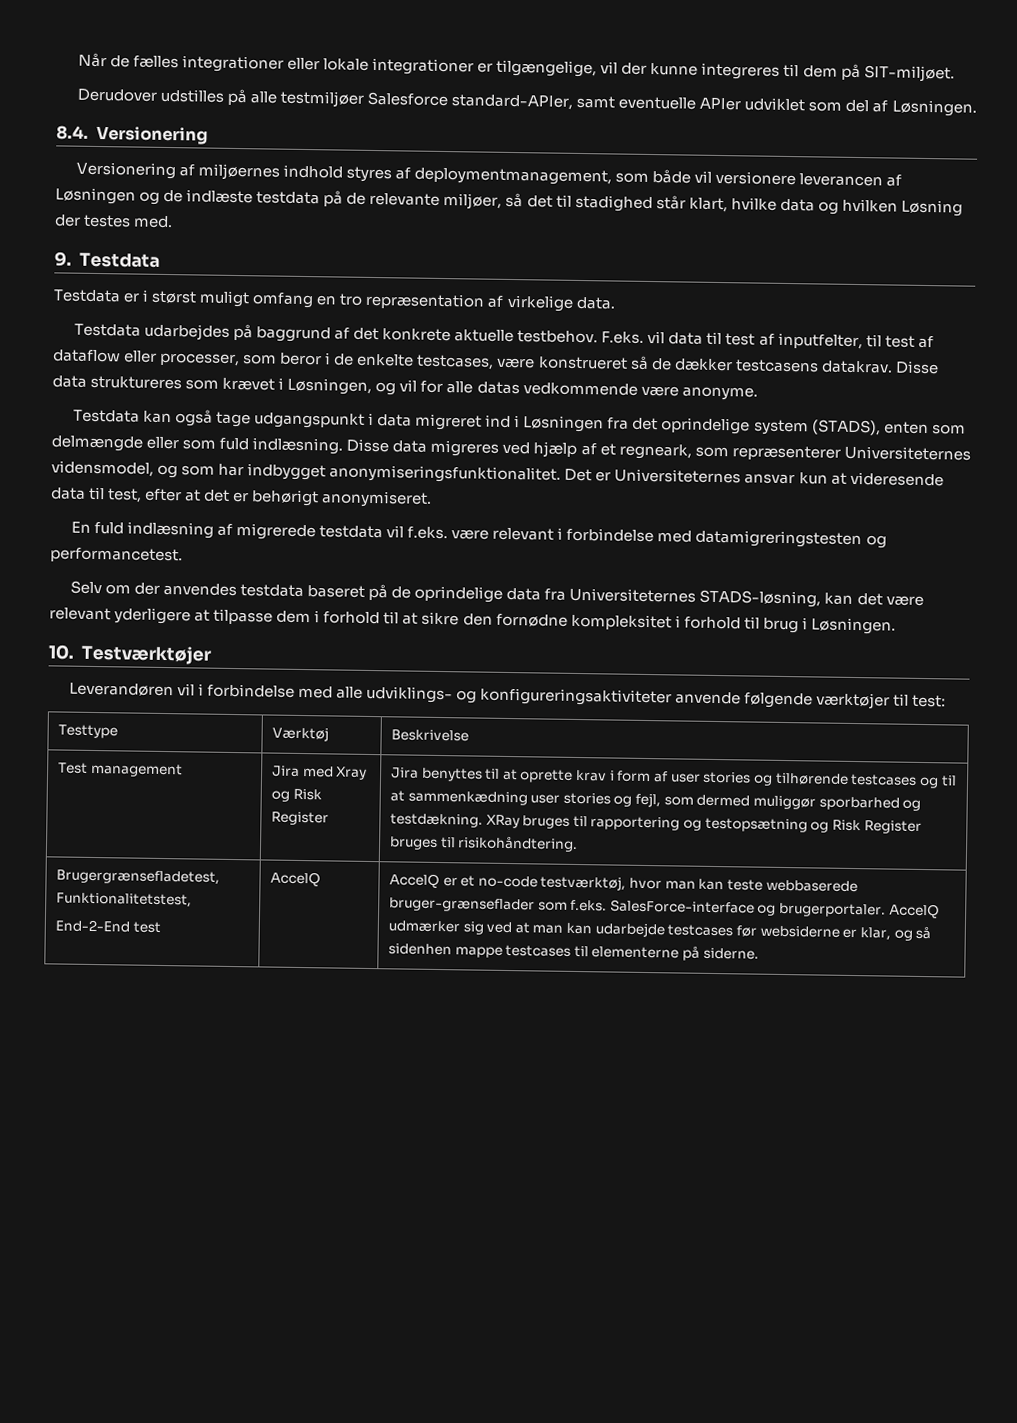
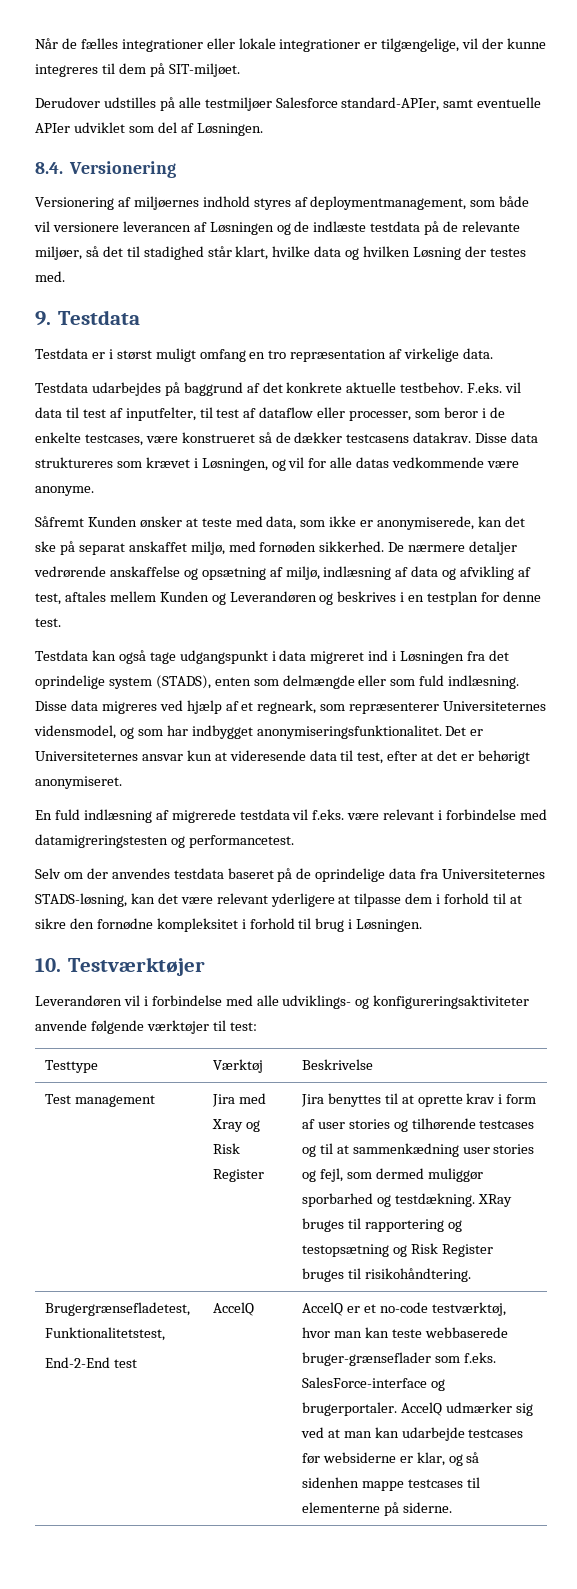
+ Såfremt Kunden ønsker at teste med data, som ikke er anonymiserede, kan det ske på separat anskaffet miljø, med fornøden sikkerhed. De nærmere detaljer vedrørende anskaffelse og opsætning af miljø, indlæsning af data og afvikling af test, aftales mellem Kunden og Leverandøren og beskrives i en testplan for denne test.

